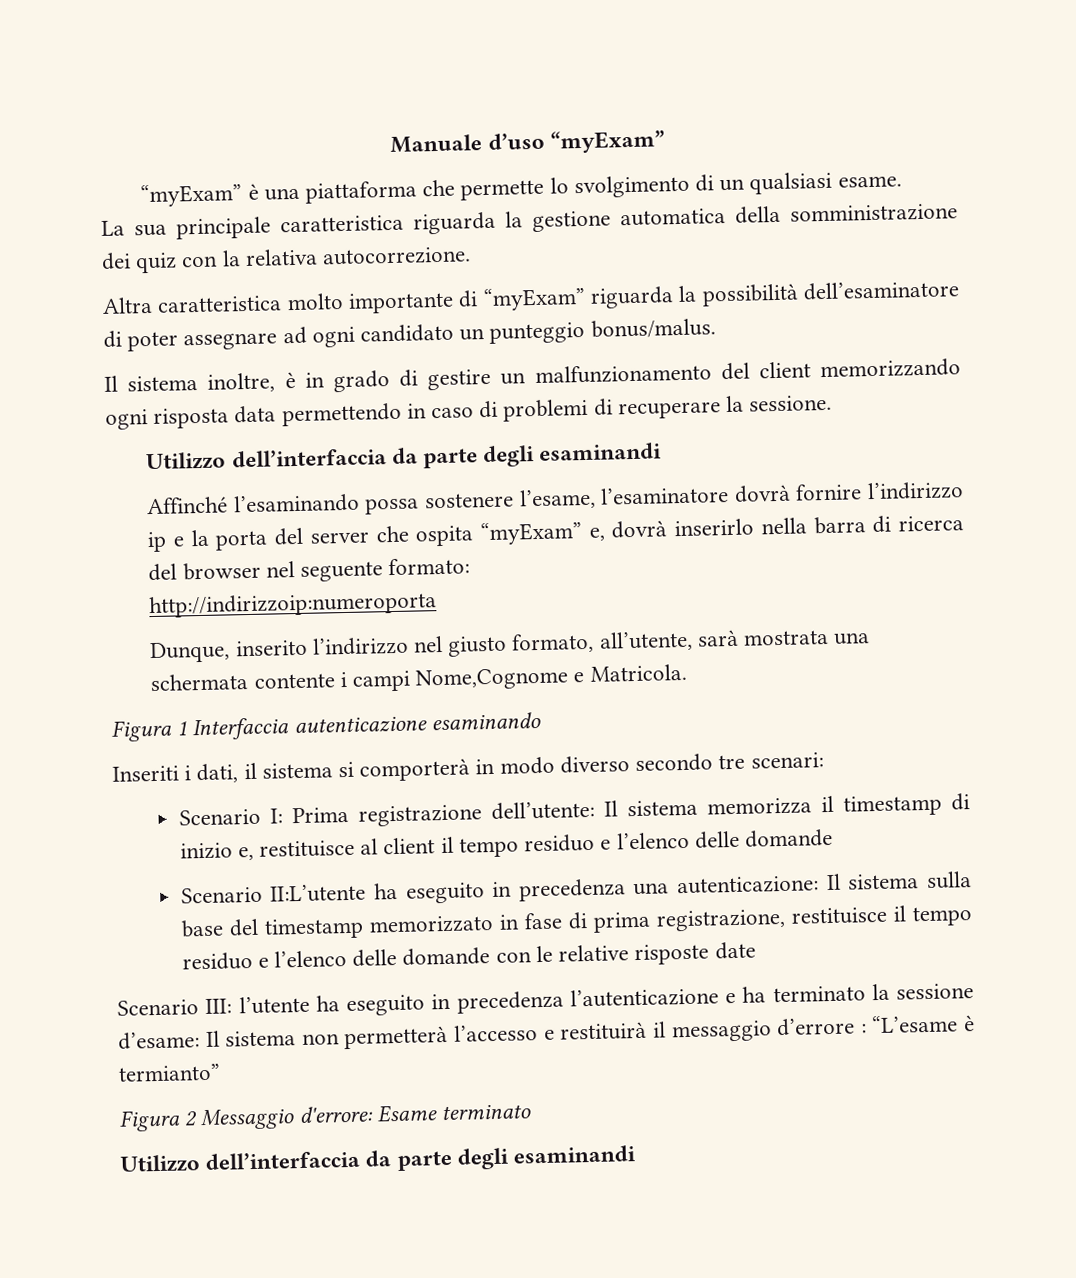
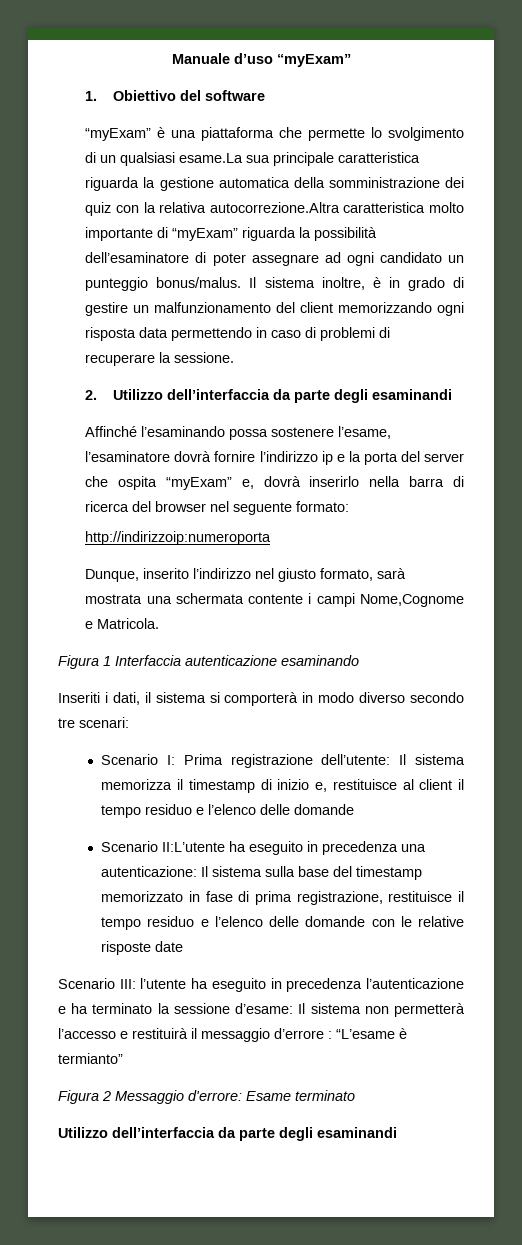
+ 1. Obiettivo del software
- “myExam” è una piattaforma che permette lo svolgimento di un qualsiasi esame.
- La sua principale caratteristica riguarda la gestione automatica della somministrazione dei quiz con la relativa autocorrezione.
- Altra caratteristica molto importante di “myExam” riguarda la possibilità dell’esaminatore di poter assegnare ad ogni candidato un punteggio bonus/malus.
- Il sistema inoltre, è in grado di gestire un malfunzionamento del client memorizzando ogni risposta data permettendo in caso di problemi di recuperare la sessione.
- Utilizzo dell’interfaccia da parte degli esaminandi
+ “myExam” è una piattaforma che permette lo svolgimento di un qualsiasi esame.La sua principale caratteristica riguarda la gestione automatica della somministrazione dei quiz con la relativa autocorrezione.Altra caratteristica molto importante di “myExam” riguarda la possibilità dell’esaminatore di poter assegnare ad ogni candidato un punteggio bonus/malus. Il sistema inoltre, è in grado di gestire un malfunzionamento del client memorizzando ogni risposta data permettendo in caso di problemi di recuperare la sessione.
+ 2. Utilizzo dell’interfaccia da parte degli esaminandi
- Dunque, inserito l’indirizzo nel giusto formato, all’utente, sarà mostrata una schermata contente i campi Nome,Cognome e Matricola.
+ Dunque, inserito l’indirizzo nel giusto formato, sarà mostrata una schermata contente i campi Nome,Cognome e Matricola.

